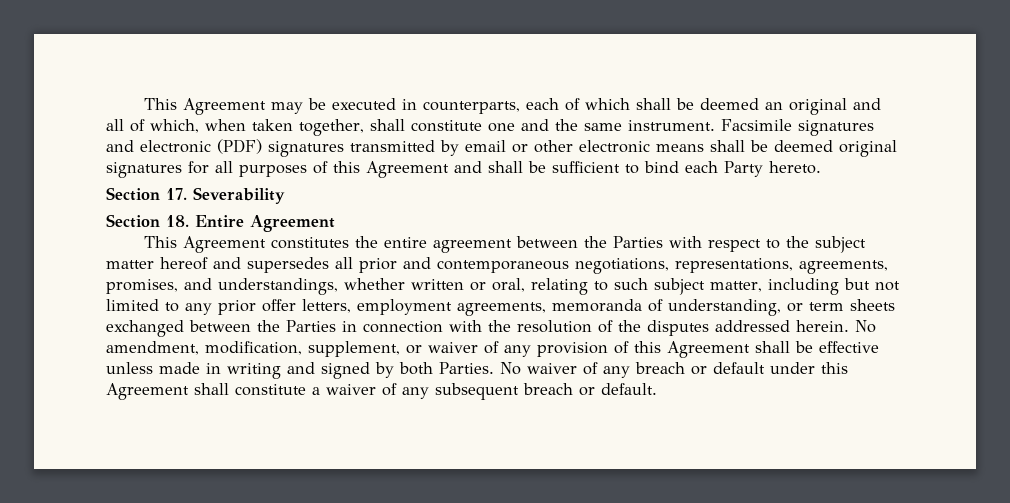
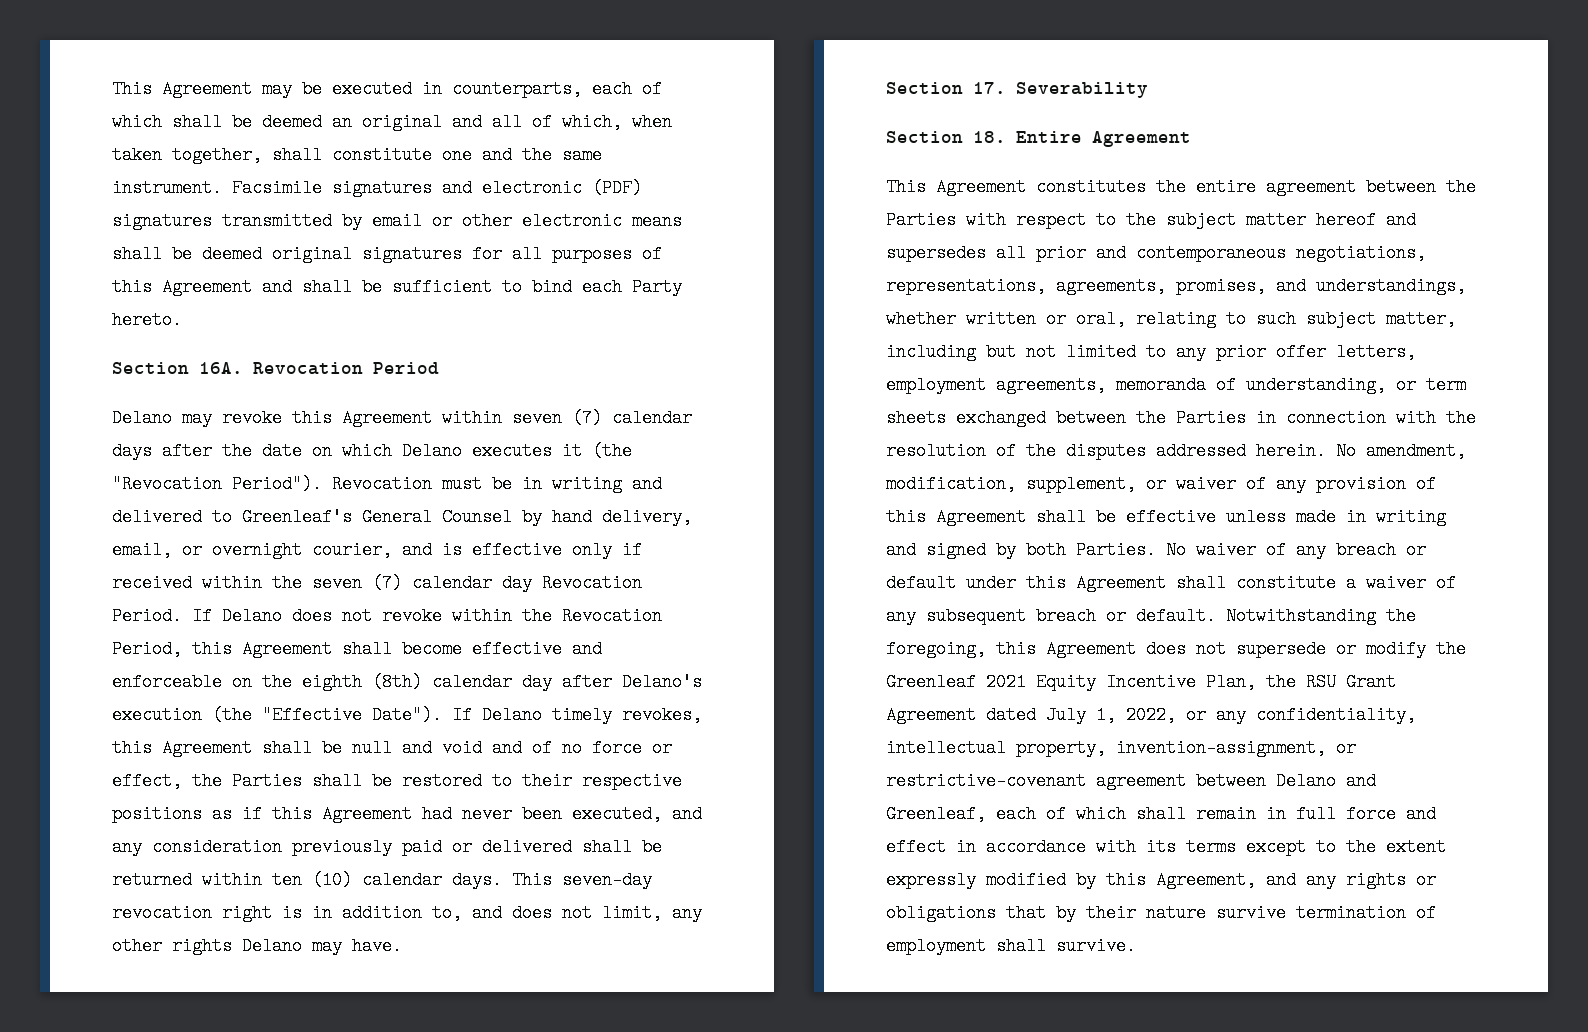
+ Section 16A. Revocation Period
+ Delano may revoke this Agreement within seven (7) calendar days after the date on which Delano executes it (the "Revocation Period"). Revocation must be in writing and delivered to Greenleaf's General Counsel by hand delivery, email, or overnight courier, and is effective only if received within the seven (7) calendar day Revocation Period. If Delano does not revoke within the Revocation Period, this Agreement shall become effective and enforceable on the eighth (8th) calendar day after Delano's execution (the "Effective Date"). If Delano timely revokes, this Agreement shall be null and void and of no force or effect, the Parties shall be restored to their respective positions as if this Agreement had never been executed, and any consideration previously paid or delivered shall be returned within ten (10) calendar days. This seven-day revocation right is in addition to, and does not limit, any other rights Delano may have.
+ Notwithstanding the foregoing, this Agreement does not supersede or modify the Greenleaf 2021 Equity Incentive Plan, the RSU Grant Agreement dated July 1, 2022, or any confidentiality, intellectual property, invention-assignment, or restrictive-covenant agreement between Delano and Greenleaf, each of which shall remain in full force and effect in accordance with its terms except to the extent expressly modified by this Agreement, and any rights or obligations that by their nature survive termination of employment shall survive.

